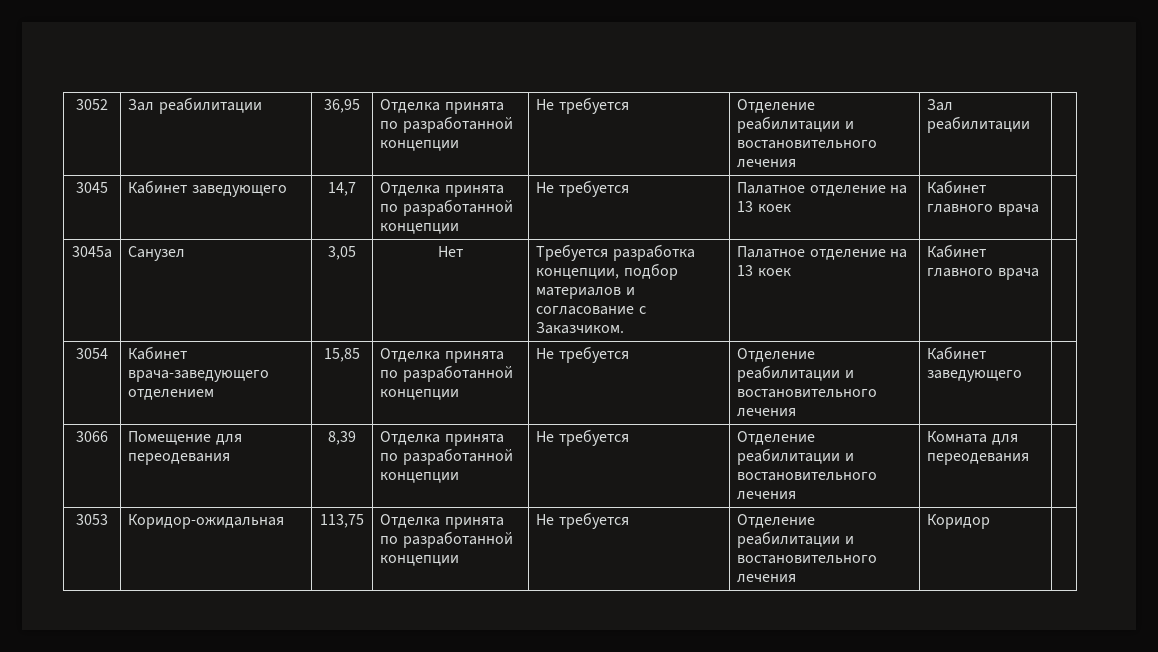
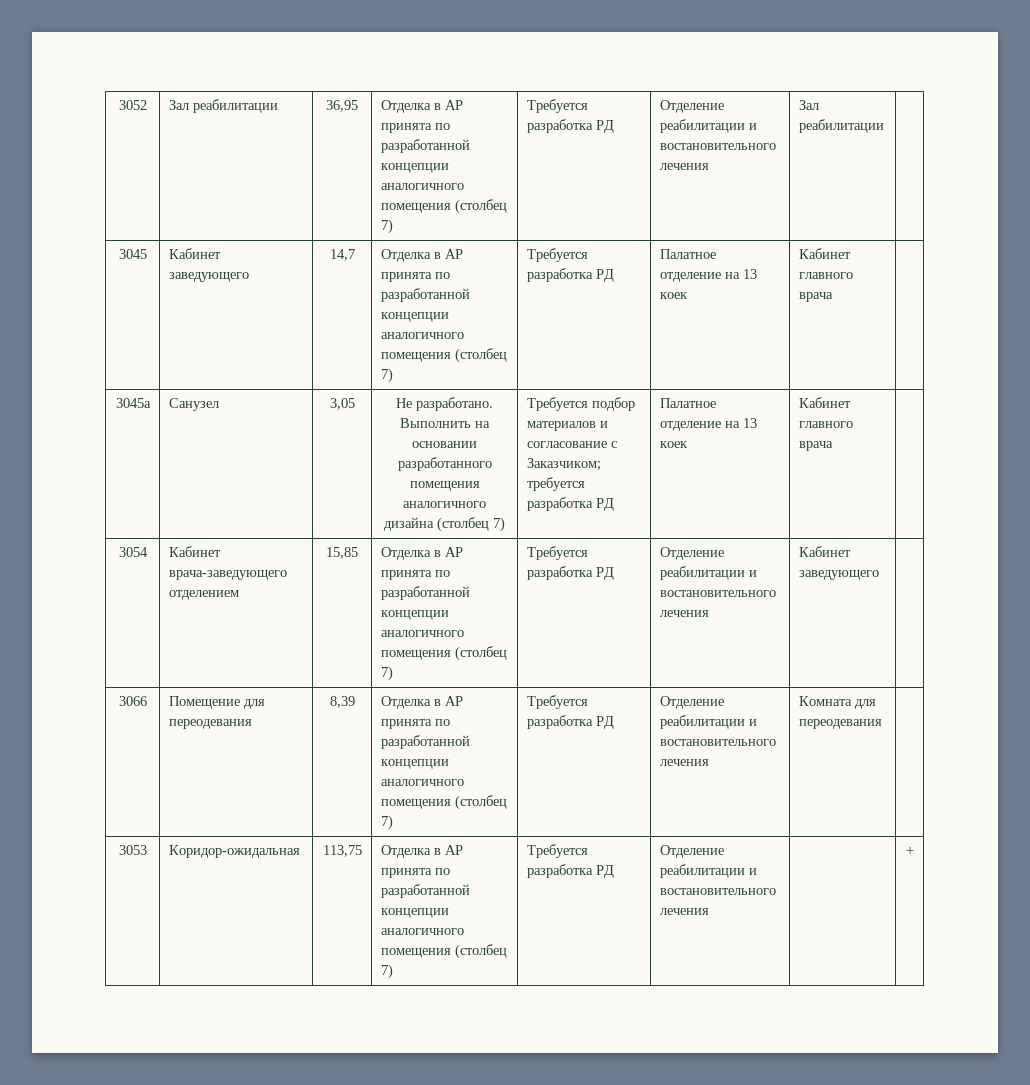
- 3052 | Зал реабилитации | 36,95 | Отделка принята по разработанной концепции | Не требуется | Отделение реабилитации и востановительного лечения | Зал реабилитации |
+ 3052 | Зал реабилитации | 36,95 | Отделка в АР принята по разработанной концепции аналогичного помещения (столбец 7) | Требуется разработка РД | Отделение реабилитации и востановительного лечения | Зал реабилитации |
- 3045 | Кабинет заведующего | 14,7 | Отделка принята по разработанной концепции | Не требуется | Палатное отделение на 13 коек | Кабинет главного врача |
+ 3045 | Кабинет заведующего | 14,7 | Отделка в АР принята по разработанной концепции аналогичного помещения (столбец 7) | Требуется разработка РД | Палатное отделение на 13 коек | Кабинет главного врача |
- 3045а | Санузел | 3,05 | Нет | Требуется разработка концепции, подбор материалов и согласование с Заказчиком. | Палатное отделение на 13 коек | Кабинет главного врача |
+ 3045а | Санузел | 3,05 | Не разработано. Выполнить на основании разработанного помещения аналогичного дизайна (столбец 7) | Требуется подбор материалов и согласование с Заказчиком; требуется разработка РД | Палатное отделение на 13 коек | Кабинет главного врача |
- 3054 | Кабинет врача-заведующего отделением | 15,85 | Отделка принята по разработанной концепции | Не требуется | Отделение реабилитации и востановительного лечения | Кабинет заведующего |
+ 3054 | Кабинет врача-заведующего отделением | 15,85 | Отделка в АР принята по разработанной концепции аналогичного помещения (столбец 7) | Требуется разработка РД | Отделение реабилитации и востановительного лечения | Кабинет заведующего |
- 3066 | Помещение для переодевания | 8,39 | Отделка принята по разработанной концепции | Не требуется | Отделение реабилитации и востановительного лечения | Комната для переодевания |
+ 3066 | Помещение для переодевания | 8,39 | Отделка в АР принята по разработанной концепции аналогичного помещения (столбец 7) | Требуется разработка РД | Отделение реабилитации и востановительного лечения | Комната для переодевания |
- 3053 | Коридор-ожидальная | 113,75 | Отделка принята по разработанной концепции | Не требуется | Отделение реабилитации и востановительного лечения | Коридор |
+ 3053 | Коридор-ожидальная | 113,75 | Отделка в АР принята по разработанной концепции аналогичного помещения (столбец 7) | Требуется разработка РД | Отделение реабилитации и востановительного лечения | | +

